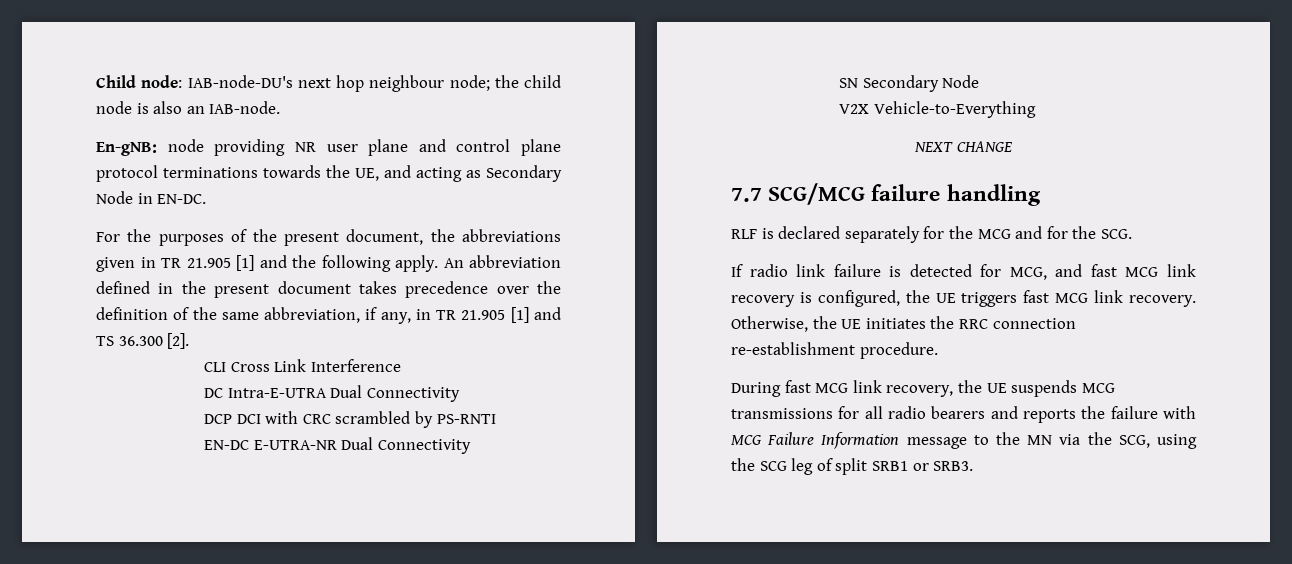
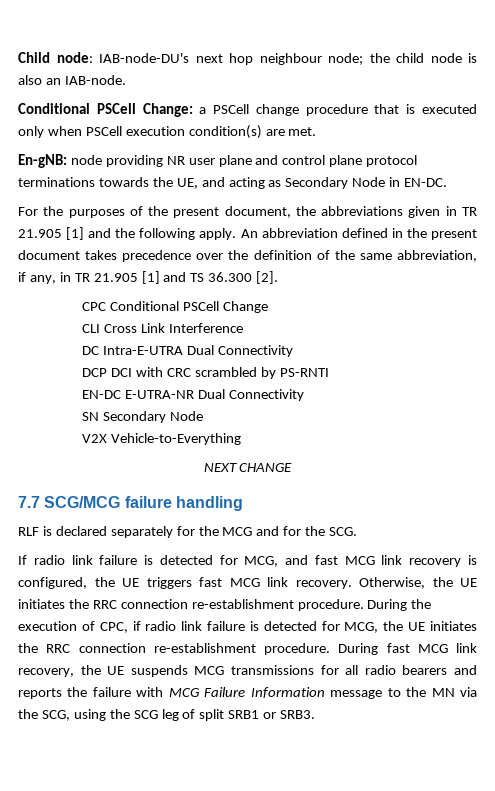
+ Conditional PSCell Change: a PSCell change procedure that is executed only when PSCell execution condition(s) are met.
+ CPC Conditional PSCell Change
- Otherwise, the UE initiates the RRC connection re-establishment procedure.
- During fast MCG link recovery, the UE suspends MCG transmissions for all radio bearers and reports the failure with MCG Failure Information message to the MN via the SCG, using the SCG leg of split SRB1 or SRB3.
+ Otherwise, the UE initiates the RRC connection re-establishment procedure. During the execution of CPC, if radio link failure is detected for MCG, the UE initiates the RRC connection re-establishment procedure. During fast MCG link recovery, the UE suspends MCG transmissions for all radio bearers and reports the failure with MCG Failure Information message to the MN via the SCG, using the SCG leg of split SRB1 or SRB3.

